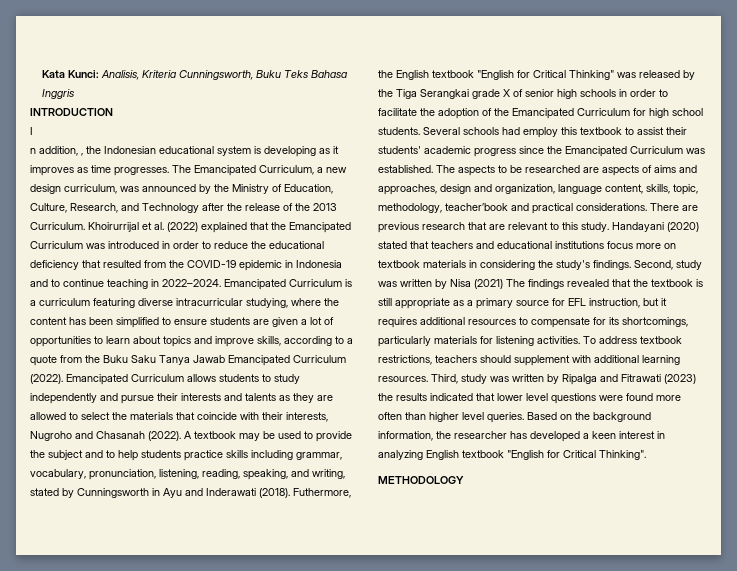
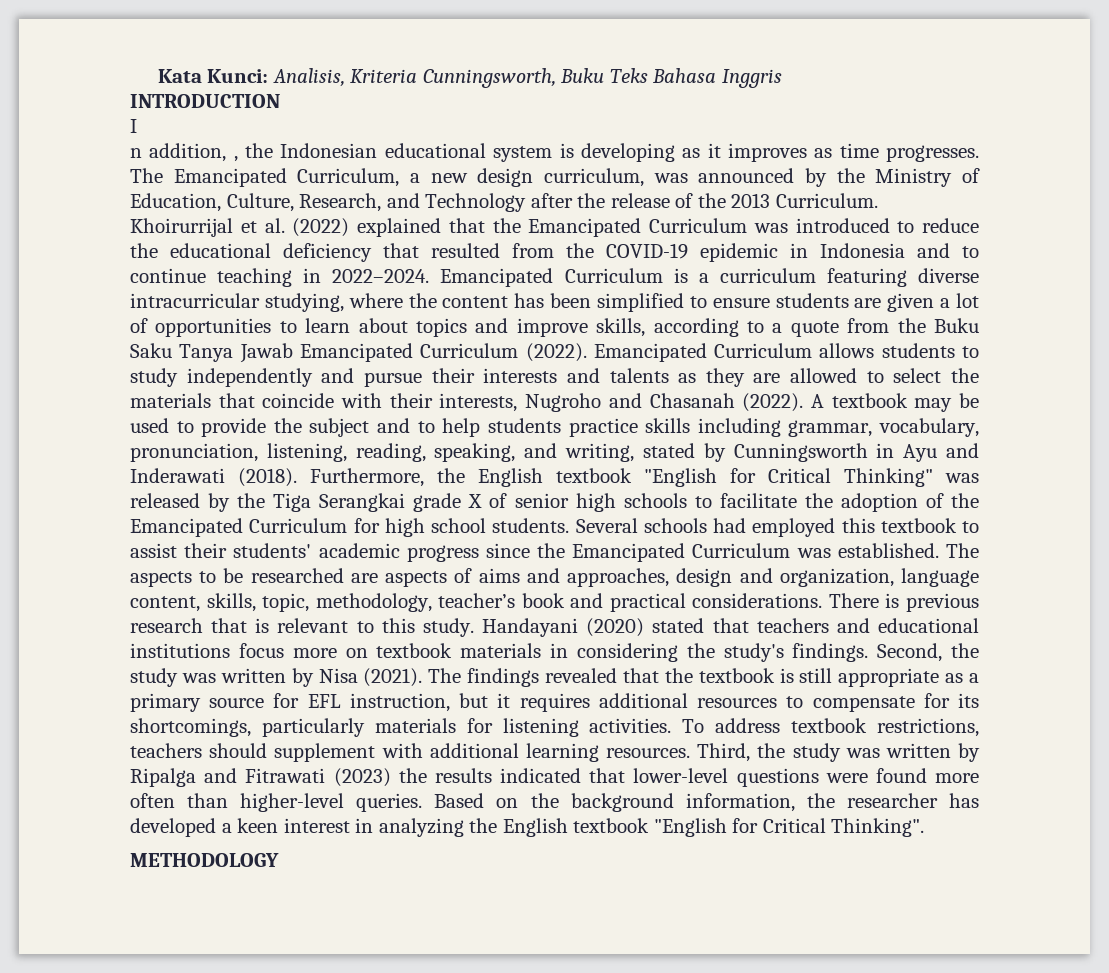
- Khoirurrijal et al. (2022) explained that the Emancipated Curriculum was introduced in order to reduce the educational deficiency that resulted from the COVID-19 epidemic in Indonesia and to continue teaching in 2022–2024.
+ Khoirurrijal et al. (2022) explained that the Emancipated Curriculum was introduced to reduce the educational deficiency that resulted from the COVID-19 epidemic in Indonesia and to continue teaching in 2022–2024.
- Futhermore, the English textbook "English for Critical Thinking" was released by the Tiga Serangkai grade X of senior high schools in order to facilitate the adoption of the Emancipated Curriculum for high school students.
+ Furthermore, the English textbook "English for Critical Thinking" was released by the Tiga Serangkai grade X of senior high schools to facilitate the adoption of the Emancipated Curriculum for high school students.
- Several schools had employ this textbook to assist their students' academic progress since the Emancipated Curriculum was established.
+ Several schools had employed this textbook to assist their students' academic progress since the Emancipated Curriculum was established.
- The aspects to be researched are aspects of aims and approaches, design and organization, language content, skills, topic, methodology, teacher’book and practical considerations.
+ The aspects to be researched are aspects of aims and approaches, design and organization, language content, skills, topic, methodology, teacher’s book and practical considerations.
- There are previous research that are relevant to this study.
+ There is previous research that is relevant to this study.
- Second, study was written by Nisa (2021) The findings revealed that the textbook is still appropriate as a primary source for EFL instruction, but it requires additional resources to compensate for its shortcomings, particularly materials for listening activities.
+ Second, the study was written by Nisa (2021). The findings revealed that the textbook is still appropriate as a primary source for EFL instruction, but it requires additional resources to compensate for its shortcomings, particularly materials for listening activities.
- Third, study was written by Ripalga and Fitrawati (2023) the results indicated that lower level questions were found more often than higher level queries.
+ Third, the study was written by Ripalga and Fitrawati (2023) the results indicated that lower-level questions were found more often than higher-level queries.
- Based on the background information, the researcher has developed a keen interest in analyzing English textbook "English for Critical Thinking".
+ Based on the background information, the researcher has developed a keen interest in analyzing the English textbook "English for Critical Thinking".

